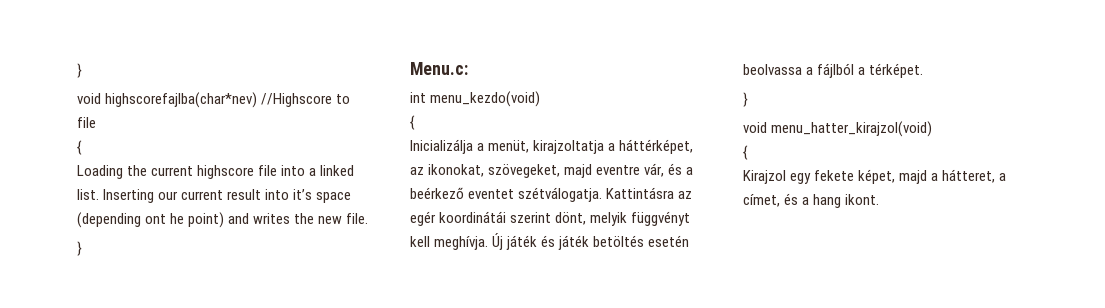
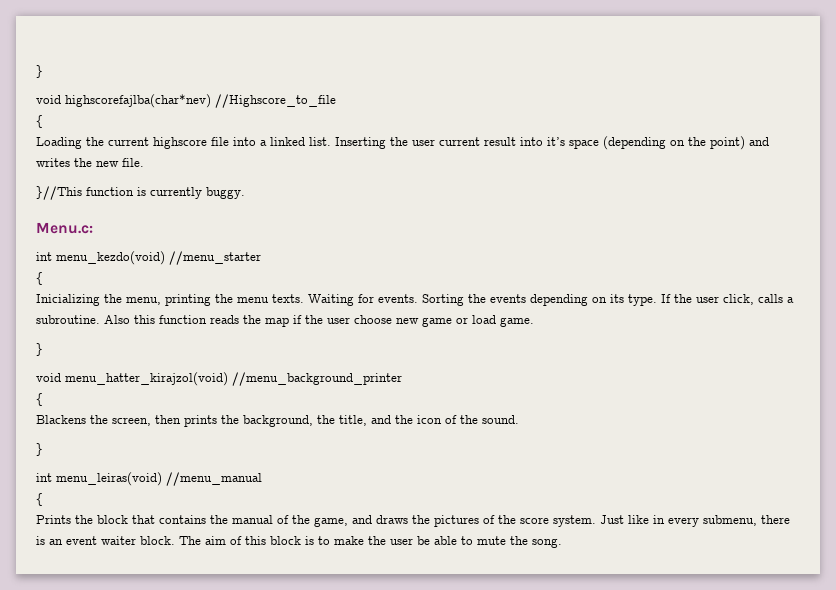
- void highscorefajlba(char*nev) //Highscore to file
+ void highscorefajlba(char*nev) //Highscore_to_file
- Inserting our current result into it’s space (depending ont he point) and writes the new file.
- }
+ Inserting the user current result into it’s space (depending on the point) and writes the new file.
+ }//This function is currently buggy.
- int menu_kezdo(void)
+ int menu_kezdo(void) //menu_starter
  {
- Inicializálja a menüt, kirajzoltatja a háttérképet, az ikonokat, szövegeket, majd eventre vár, és a beérkező eventet szétválogatja. Kattintásra az egér koordinátái szerint dönt, melyik függvényt kell meghívja. Új játék és játék betöltés esetén beolvassa a fájlból a térképet.
+ Inicializing the menu, printing the menu texts. Waiting for events. Sorting the events depending on its type. If the user click, calls a subroutine. Also this function reads the map if the user choose new game or load game.
- void menu_hatter_kirajzol(void)
+ void menu_hatter_kirajzol(void) //menu_background_printer
  {
- Kirajzol egy fekete képet, majd a hátteret, a címet, és a hang ikont.
+ Blackens the screen, then prints the background, the title, and the icon of the sound.
+ }
+ int menu_leiras(void) //menu_manual
+ {
+ Prints the block that contains the manual of the game, and draws the pictures of the score system. Just like in every submenu, there is an event waiter block. The aim of this block is to make the user be able to mute the song.

